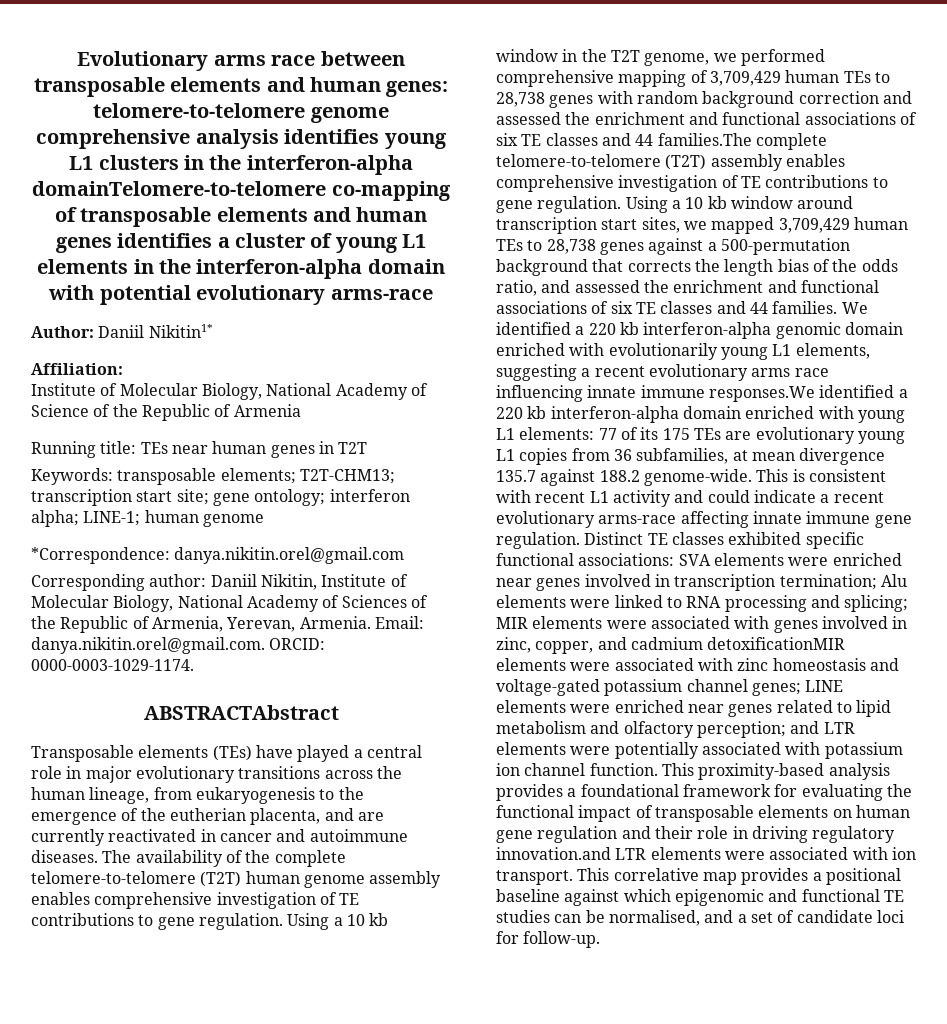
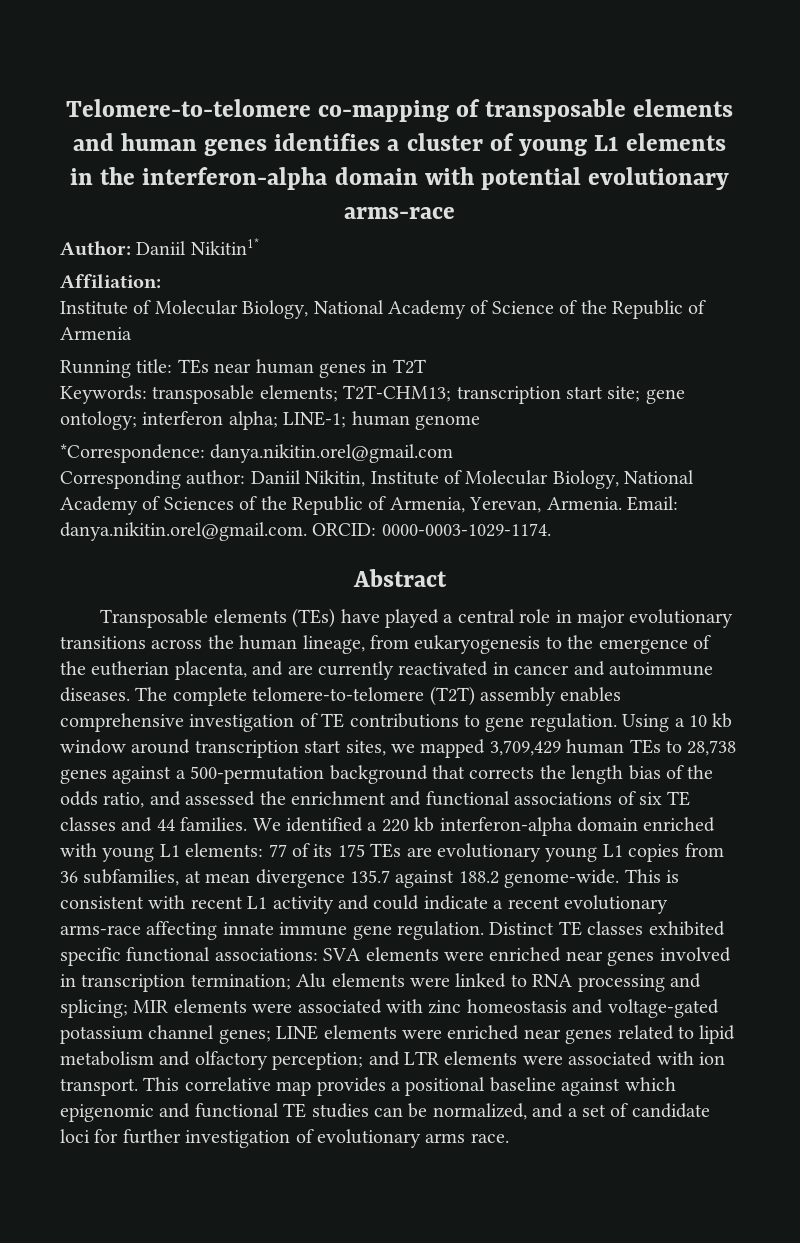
- Evolutionary arms race between transposable elements and human genes: telomere-to-telomere genome comprehensive analysis identifies young L1 clusters in the interferon-alpha domainTelomere-to-telomere co-mapping of transposable elements and human genes identifies a cluster of young L1 elements in the interferon-alpha domain with potential evolutionary arms-race
+ Telomere-to-telomere co-mapping of transposable elements and human genes identifies a cluster of young L1 elements in the interferon-alpha domain with potential evolutionary arms-race
- ABSTRACTAbstract
+ Abstract
- The availability of the complete telomere-to-telomere (T2T) human genome assembly enables comprehensive investigation of TE contributions to gene regulation. Using a 10 kb window in the T2T genome, we performed comprehensive mapping of 3,709,429 human TEs to 28,738 genes with random background correction and assessed the enrichment and functional associations of six TE classes and 44 families.The complete telomere-to-telomere (T2T) assembly enables comprehensive investigation of TE contributions to gene regulation.
+ The complete telomere-to-telomere (T2T) assembly enables comprehensive investigation of TE contributions to gene regulation.
- We identified a 220 kb interferon-alpha genomic domain enriched with evolutionarily young L1 elements, suggesting a recent evolutionary arms race influencing innate immune responses.We identified a 220 kb interferon-alpha domain enriched with young L1 elements: 77 of its 175 TEs are evolutionary young L1 copies from 36 subfamilies, at mean divergence 135.7 against 188.2 genome-wide.
+ We identified a 220 kb interferon-alpha domain enriched with young L1 elements: 77 of its 175 TEs are evolutionary young L1 copies from 36 subfamilies, at mean divergence 135.7 against 188.2 genome-wide.
- Distinct TE classes exhibited specific functional associations: SVA elements were enriched near genes involved in transcription termination; Alu elements were linked to RNA processing and splicing; MIR elements were associated with genes involved in zinc, copper, and cadmium detoxificationMIR elements were associated with zinc homeostasis and voltage-gated potassium channel genes; LINE elements were enriched near genes related to lipid metabolism and olfactory perception; and LTR elements were potentially associated with potassium ion channel function. This proximity-based analysis provides a foundational framework for evaluating the functional impact of transposable elements on human gene regulation and their role in driving regulatory innovation.and LTR elements were associated with ion transport.
+ Distinct TE classes exhibited specific functional associations: SVA elements were enriched near genes involved in transcription termination; Alu elements were linked to RNA processing and splicing; MIR elements were associated with zinc homeostasis and voltage-gated potassium channel genes; LINE elements were enriched near genes related to lipid metabolism and olfactory perception; and LTR elements were associated with ion transport.
- This correlative map provides a positional baseline against which epigenomic and functional TE studies can be normalised, and a set of candidate loci for follow-up.
+ This correlative map provides a positional baseline against which epigenomic and functional TE studies can be normalized, and a set of candidate loci for further investigation of evolutionary arms race.

